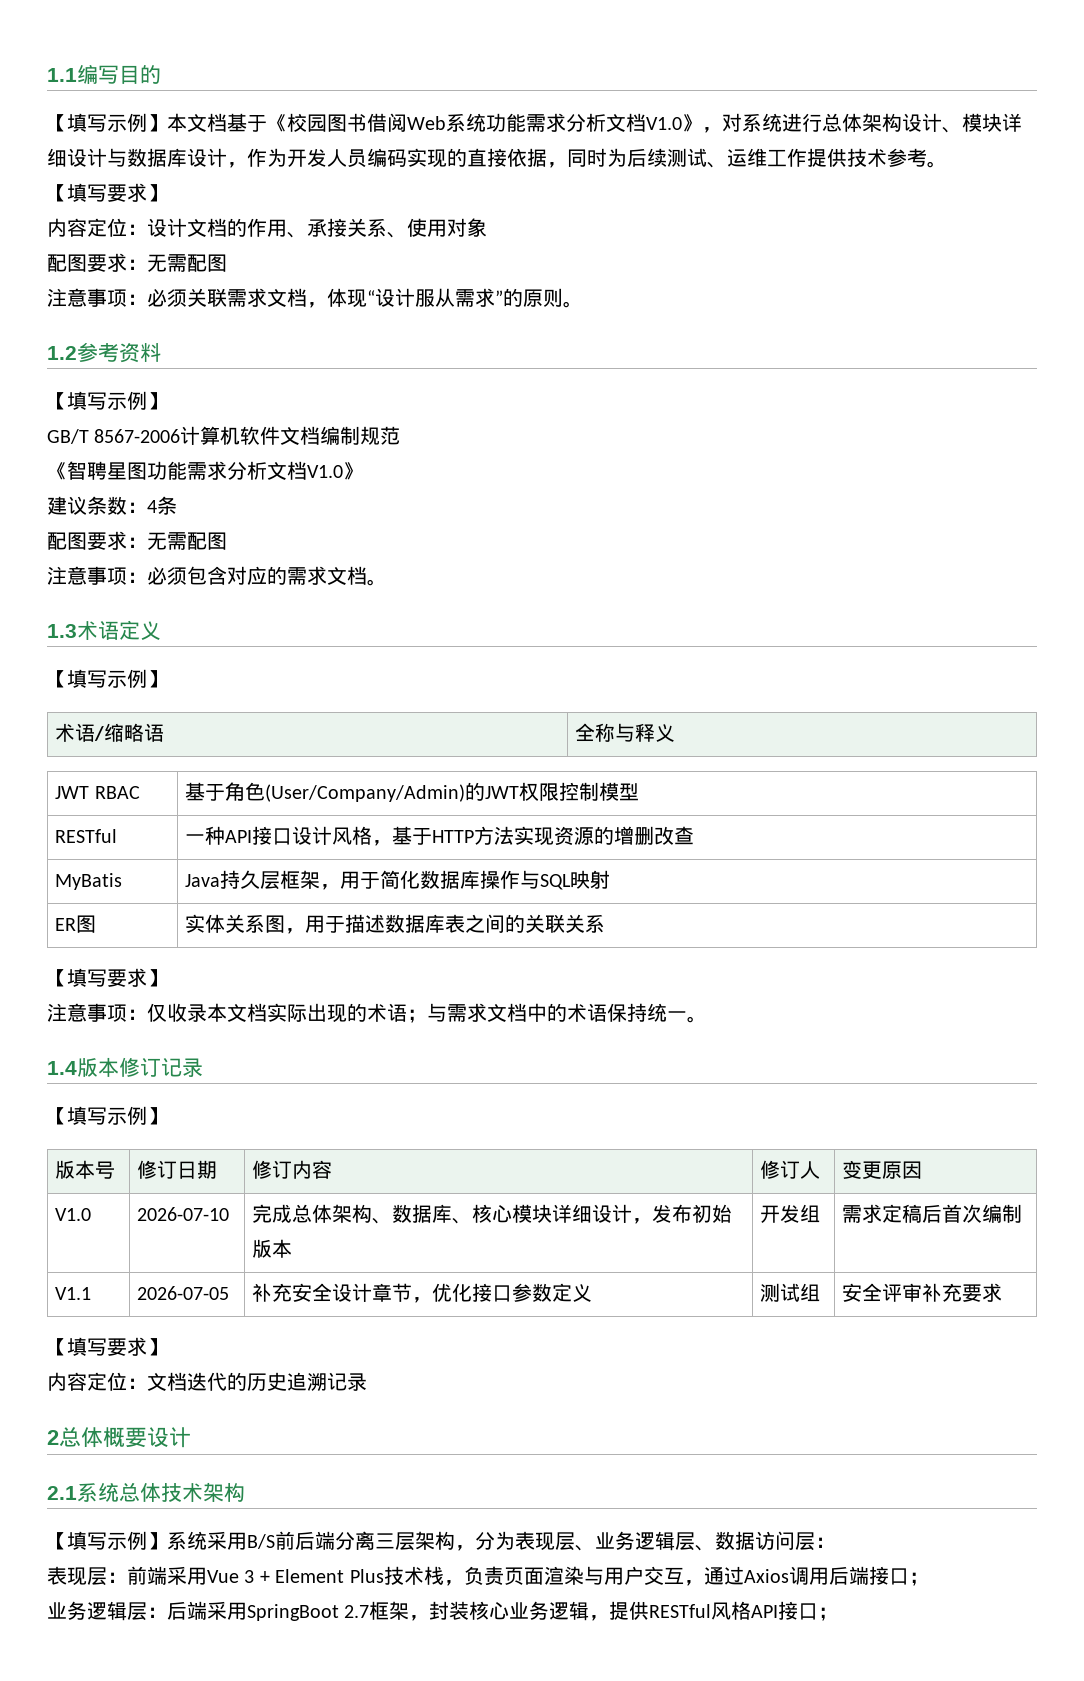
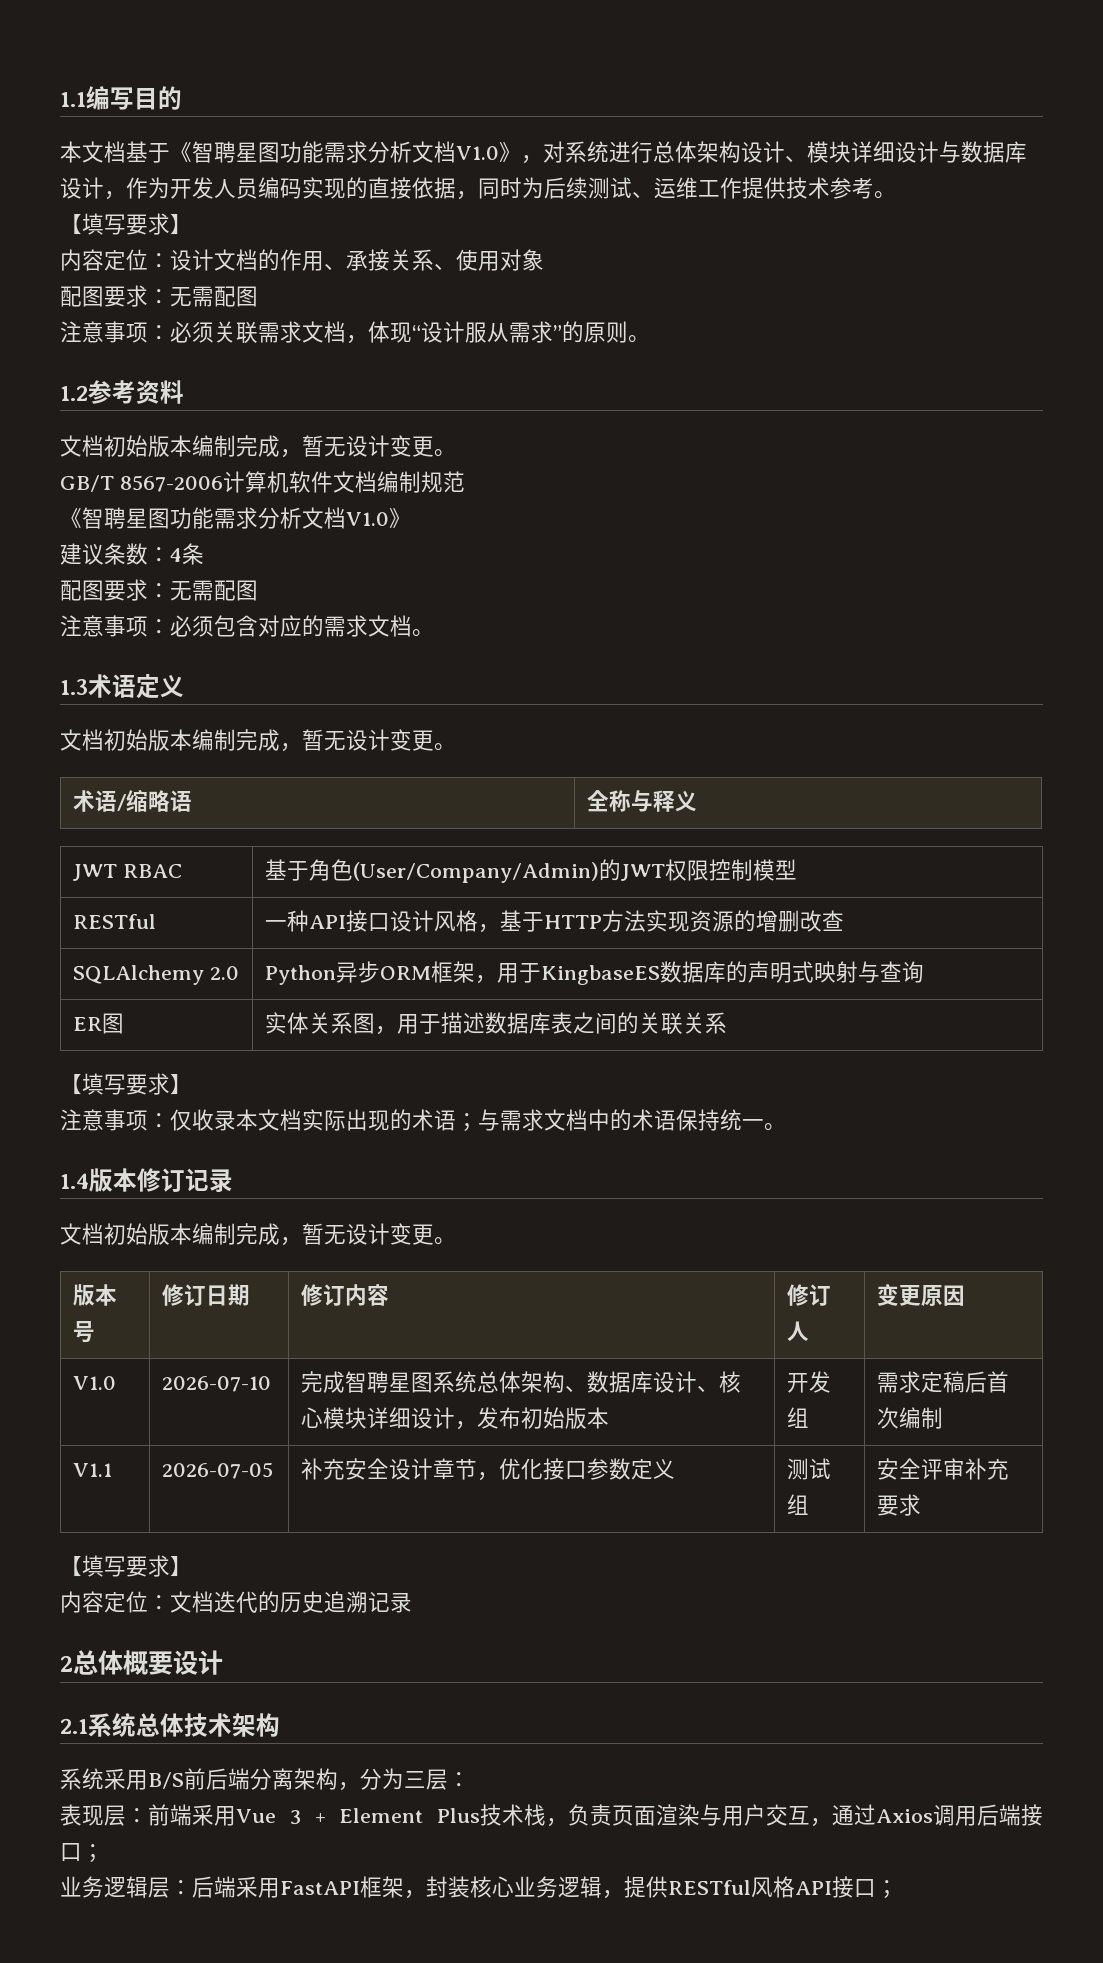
- 【填写示例】本文档基于《校园图书借阅Web系统功能需求分析文档V1.0》，对系统进行总体架构设计、模块详细设计与数据库设计，作为开发人员编码实现的直接依据，同时为后续测试、运维工作提供技术参考。
+ 本文档基于《智聘星图功能需求分析文档V1.0》，对系统进行总体架构设计、模块详细设计与数据库设计，作为开发人员编码实现的直接依据，同时为后续测试、运维工作提供技术参考。
  1.2参考资料
- 【填写示例】
+ 文档初始版本编制完成，暂无设计变更。
  1.3术语定义
- 【填写示例】
+ 文档初始版本编制完成，暂无设计变更。
- MyBatis | Java持久层框架，用于简化数据库操作与SQL映射
+ SQLAlchemy 2.0 | Python异步ORM框架，用于KingbaseES数据库的声明式映射与查询
  1.4版本修订记录
- 【填写示例】
+ 文档初始版本编制完成，暂无设计变更。
- V1.0 | 2026-07-10 | 完成总体架构、数据库、核心模块详细设计，发布初始版本 | 开发组 | 需求定稿后首次编制
+ V1.0 | 2026-07-10 | 完成智聘星图系统总体架构、数据库设计、核心模块详细设计，发布初始版本 | 开发组 | 需求定稿后首次编制
- 【填写示例】系统采用B/S前后端分离三层架构，分为表现层、业务逻辑层、数据访问层：
+ 系统采用B/S前后端分离架构，分为三层：
- 业务逻辑层：后端采用SpringBoot 2.7框架，封装核心业务逻辑，提供RESTful风格API接口；
+ 业务逻辑层：后端采用FastAPI框架，封装核心业务逻辑，提供RESTful风格API接口；

